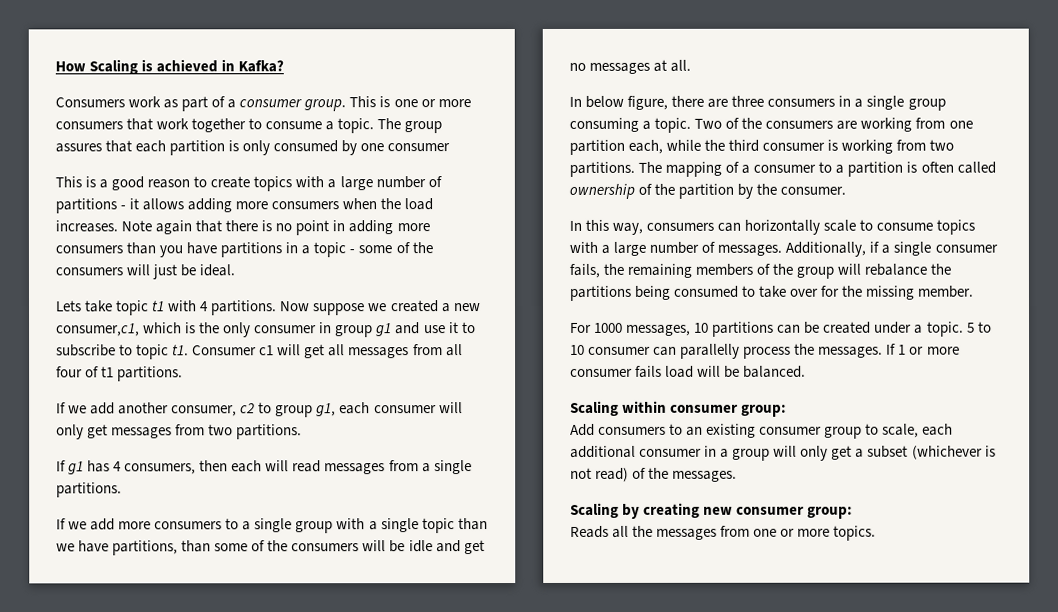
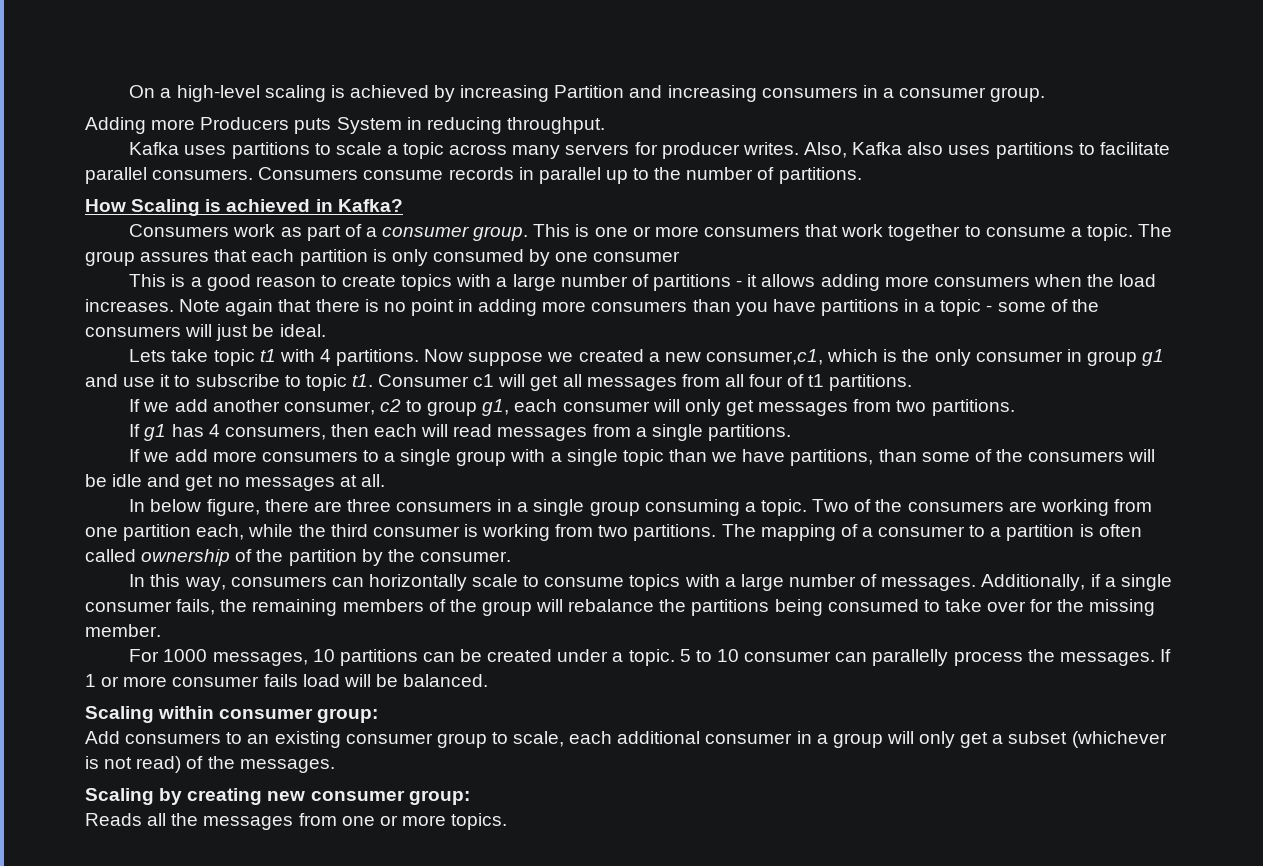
+ On a high-level scaling is achieved by increasing Partition and increasing consumers in a consumer group.
+ Adding more Producers puts System in reducing throughput.
+ Kafka uses partitions to scale a topic across many servers for producer writes. Also, Kafka also uses partitions to facilitate parallel consumers. Consumers consume records in parallel up to the number of partitions.

